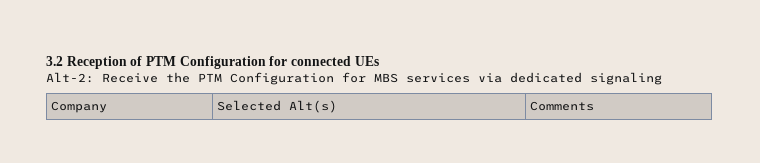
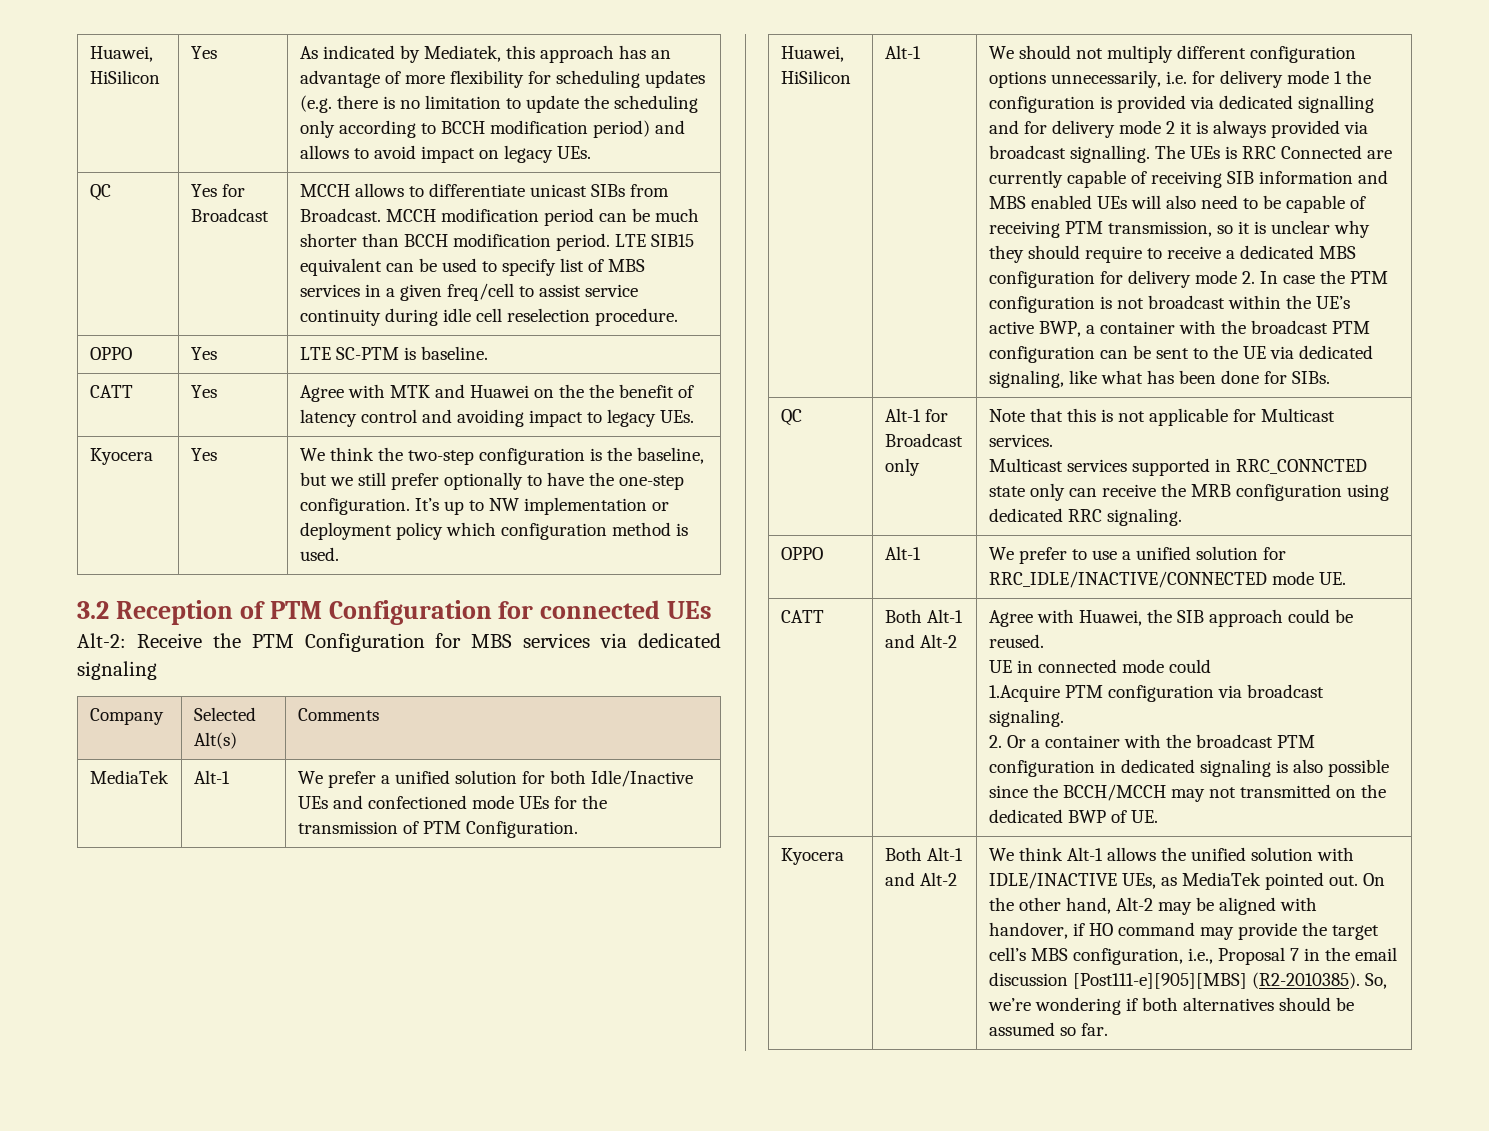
+ Huawei, HiSilicon | Yes | As indicated by Mediatek, this approach has an advantage of more flexibility for scheduling updates (e.g. there is no limitation to update the scheduling only according to BCCH modification period) and allows to avoid impact on legacy UEs.
+ QC | Yes for Broadcast | MCCH allows to differentiate unicast SIBs from Broadcast. MCCH modification period can be much shorter than BCCH modification period. LTE SIB15 equivalent can be used to specify list of MBS services in a given freq/cell to assist service continuity during idle cell reselection procedure.
+ OPPO | Yes | LTE SC-PTM is baseline.
+ CATT | Yes | Agree with MTK and Huawei on the the benefit of latency control and avoiding impact to legacy UEs.
+ Kyocera | Yes | We think the two-step configuration is the baseline, but we still prefer optionally to have the one-step configuration. It’s up to NW implementation or deployment policy which configuration method is used.
+ MediaTek | Alt-1 | We prefer a unified solution for both Idle/Inactive UEs and confectioned mode UEs for the transmission of PTM Configuration.
+ Huawei, HiSilicon | Alt-1 | We should not multiply different configuration options unnecessarily, i.e. for delivery mode 1 the configuration is provided via dedicated signalling and for delivery mode 2 it is always provided via broadcast signalling. The UEs is RRC Connected are currently capable of receiving SIB information and MBS enabled UEs will also need to be capable of receiving PTM transmission, so it is unclear why they should require to receive a dedicated MBS configuration for delivery mode 2. In case the PTM configuration is not broadcast within the UE’s active BWP, a container with the broadcast PTM configuration can be sent to the UE via dedicated signaling, like what has been done for SIBs.
+ QC | Alt-1 for Broadcast only | Note that this is not applicable for Multicast services.
+ Multicast services supported in RRC_CONNCTED state only can receive the MRB configuration using dedicated RRC signaling.
+ OPPO | Alt-1 | We prefer to use a unified solution for RRC_IDLE/INACTIVE/CONNECTED mode UE.
+ CATT | Both Alt-1 and Alt-2 | Agree with Huawei, the SIB approach could be reused.
+ UE in connected mode could
+ 1.Acquire PTM configuration via broadcast signaling.
+ 2. Or a container with the broadcast PTM configuration in dedicated signaling is also possible since the BCCH/MCCH may not transmitted on the dedicated BWP of UE.
+ Kyocera | Both Alt-1 and Alt-2 | We think Alt-1 allows the unified solution with IDLE/INACTIVE UEs, as MediaTek pointed out. On the other hand, Alt-2 may be aligned with handover, if HO command may provide the target cell’s MBS configuration, i.e., Proposal 7 in the email discussion [Post111-e][905][MBS] (R2-2010385). So, we’re wondering if both alternatives should be assumed so far.

